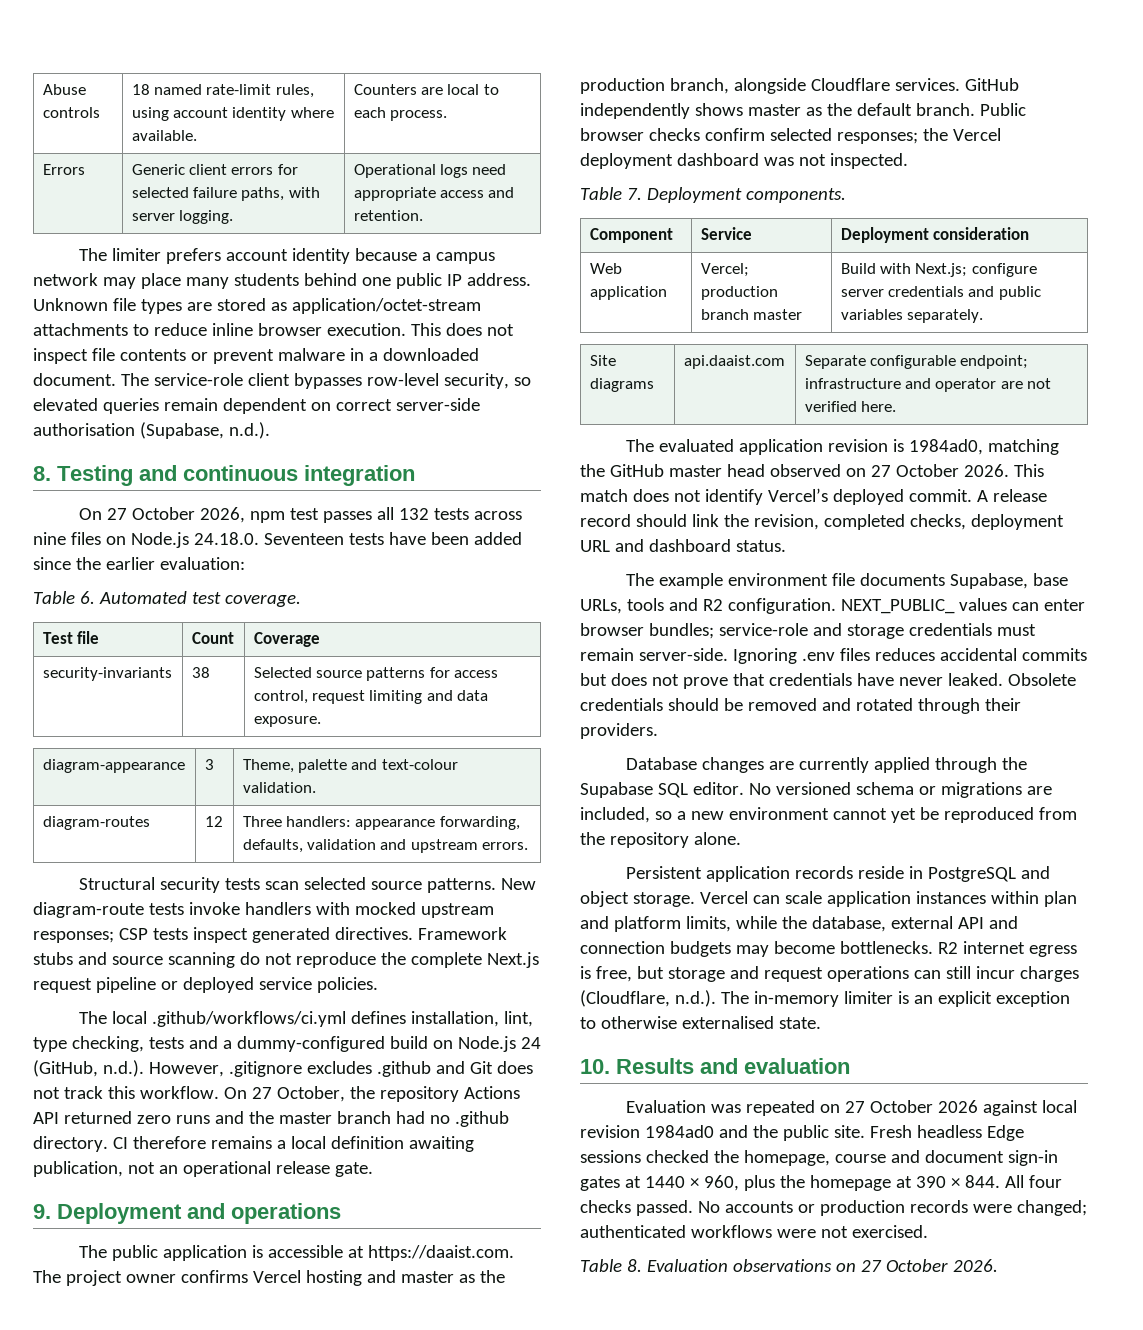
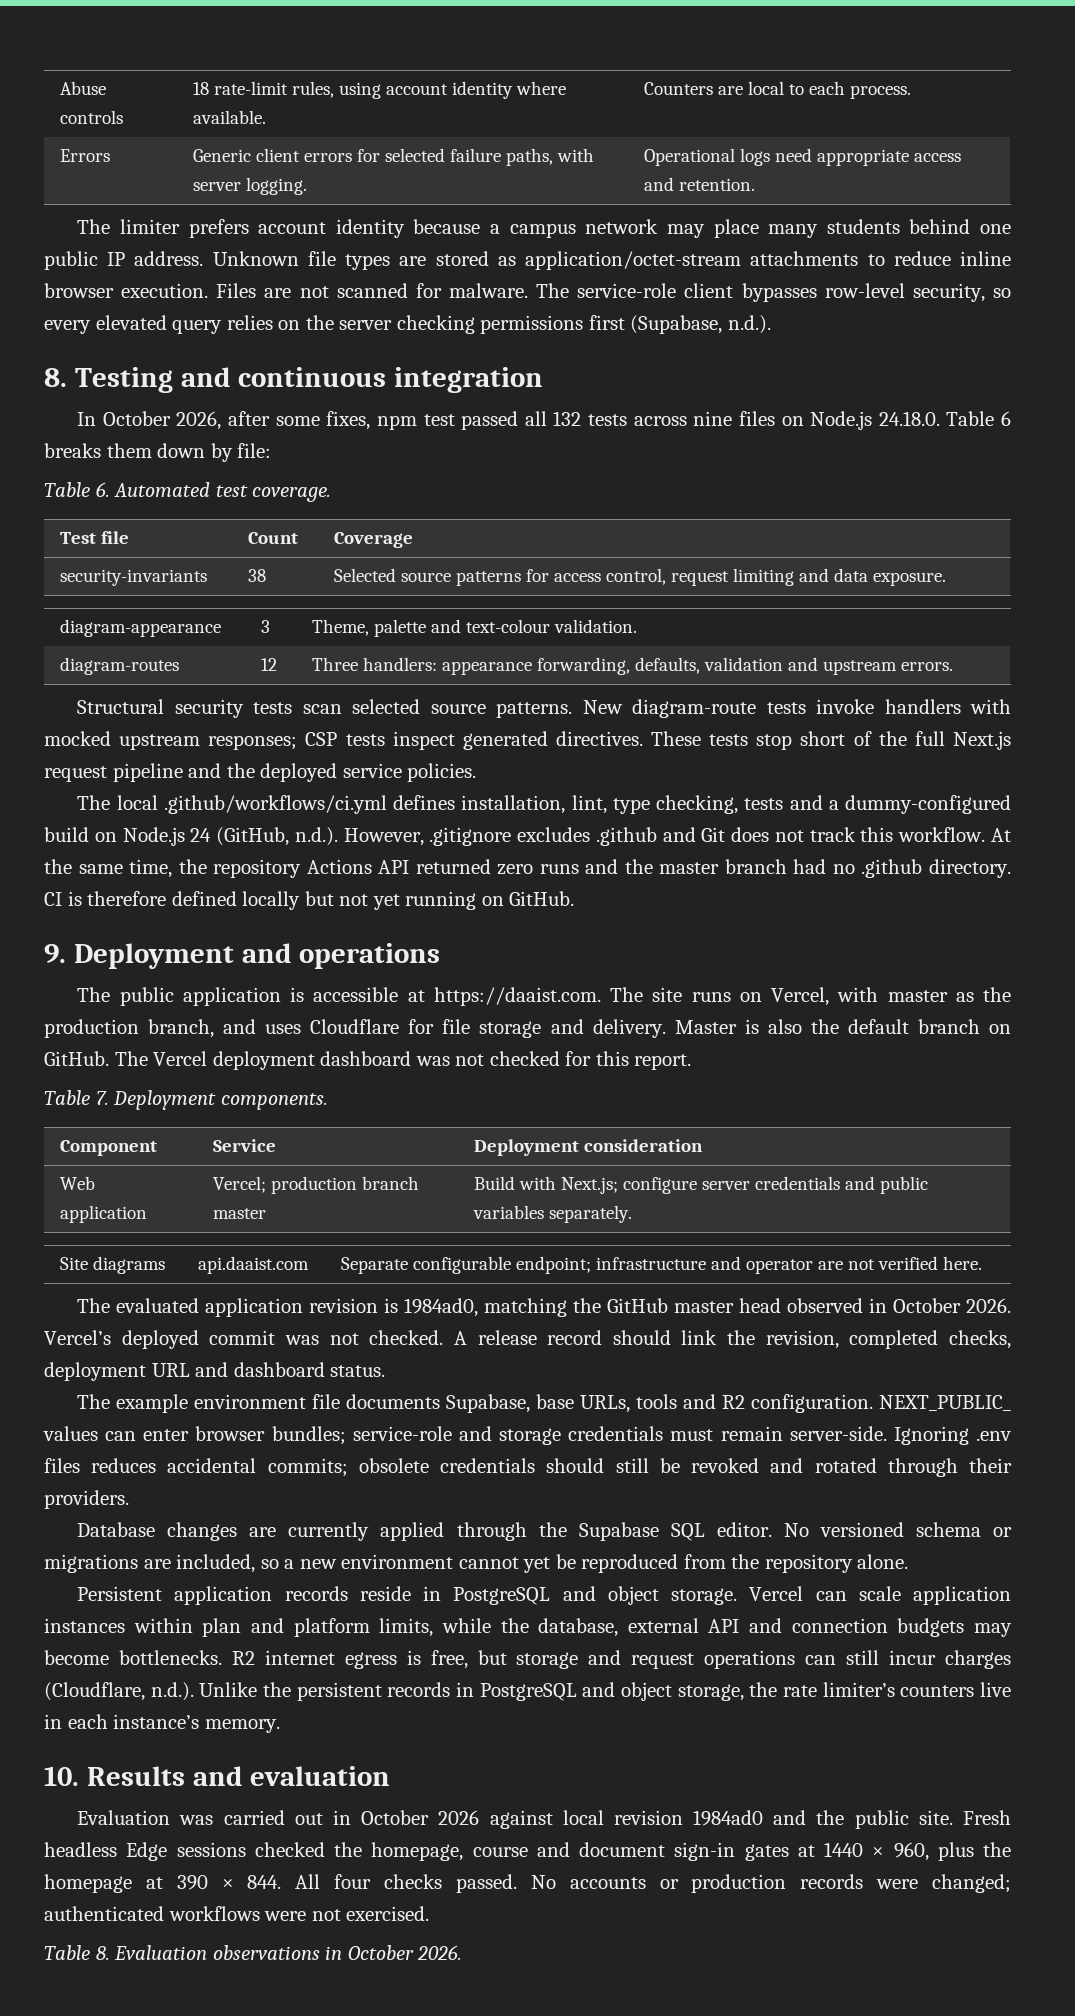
- Abuse controls | 18 named rate-limit rules, using account identity where available. | Counters are local to each process.
+ Abuse controls | 18 rate-limit rules, using account identity where available. | Counters are local to each process.
- This does not inspect file contents or prevent malware in a downloaded document.
+ Files are not scanned for malware.
- The service-role client bypasses row-level security, so elevated queries remain dependent on correct server-side authorisation (Supabase, n.d.).
+ The service-role client bypasses row-level security, so every elevated query relies on the server checking permissions first (Supabase, n.d.).
- On 27 October 2026, npm test passes all 132 tests across nine files on Node.js 24.18.0. Seventeen tests have been added since the earlier evaluation:
+ In October 2026, after some fixes, npm test passed all 132 tests across nine files on Node.js 24.18.0. Table 6 breaks them down by file:
- Framework stubs and source scanning do not reproduce the complete Next.js request pipeline or deployed service policies.
+ These tests stop short of the full Next.js request pipeline and the deployed service policies.
- On 27 October, the repository Actions API returned zero runs and the master branch had no .github directory.
+ At the same time, the repository Actions API returned zero runs and the master branch had no .github directory.
- CI therefore remains a local definition awaiting publication, not an operational release gate.
+ CI is therefore defined locally but not yet running on GitHub.
- The public application is accessible at https://daaist.com. The project owner confirms Vercel hosting and master as the production branch, alongside Cloudflare services. GitHub independently shows master as the default branch. Public browser checks confirm selected responses; the Vercel deployment dashboard was not inspected.
+ The public application is accessible at https://daaist.com. The site runs on Vercel, with master as the production branch, and uses Cloudflare for file storage and delivery. Master is also the default branch on GitHub. The Vercel deployment dashboard was not checked for this report.
- The evaluated application revision is 1984ad0, matching the GitHub master head observed on 27 October 2026. This match does not identify Vercel’s deployed commit.
+ The evaluated application revision is 1984ad0, matching the GitHub master head observed in October 2026. Vercel’s deployed commit was not checked.
- Ignoring .env files reduces accidental commits but does not prove that credentials have never leaked. Obsolete credentials should be removed and rotated through their providers.
+ Ignoring .env files reduces accidental commits; obsolete credentials should still be revoked and rotated through their providers.
- R2 internet egress is free, but storage and request operations can still incur charges (Cloudflare, n.d.). The in-memory limiter is an explicit exception to otherwise externalised state.
+ R2 internet egress is free, but storage and request operations can still incur charges (Cloudflare, n.d.). Unlike the persistent records in PostgreSQL and object storage, the rate limiter’s counters live in each instance’s memory.
- Evaluation was repeated on 27 October 2026 against local revision 1984ad0 and the public site.
+ Evaluation was carried out in October 2026 against local revision 1984ad0 and the public site.
- Table 8. Evaluation observations on 27 October 2026.
+ Table 8. Evaluation observations in October 2026.

